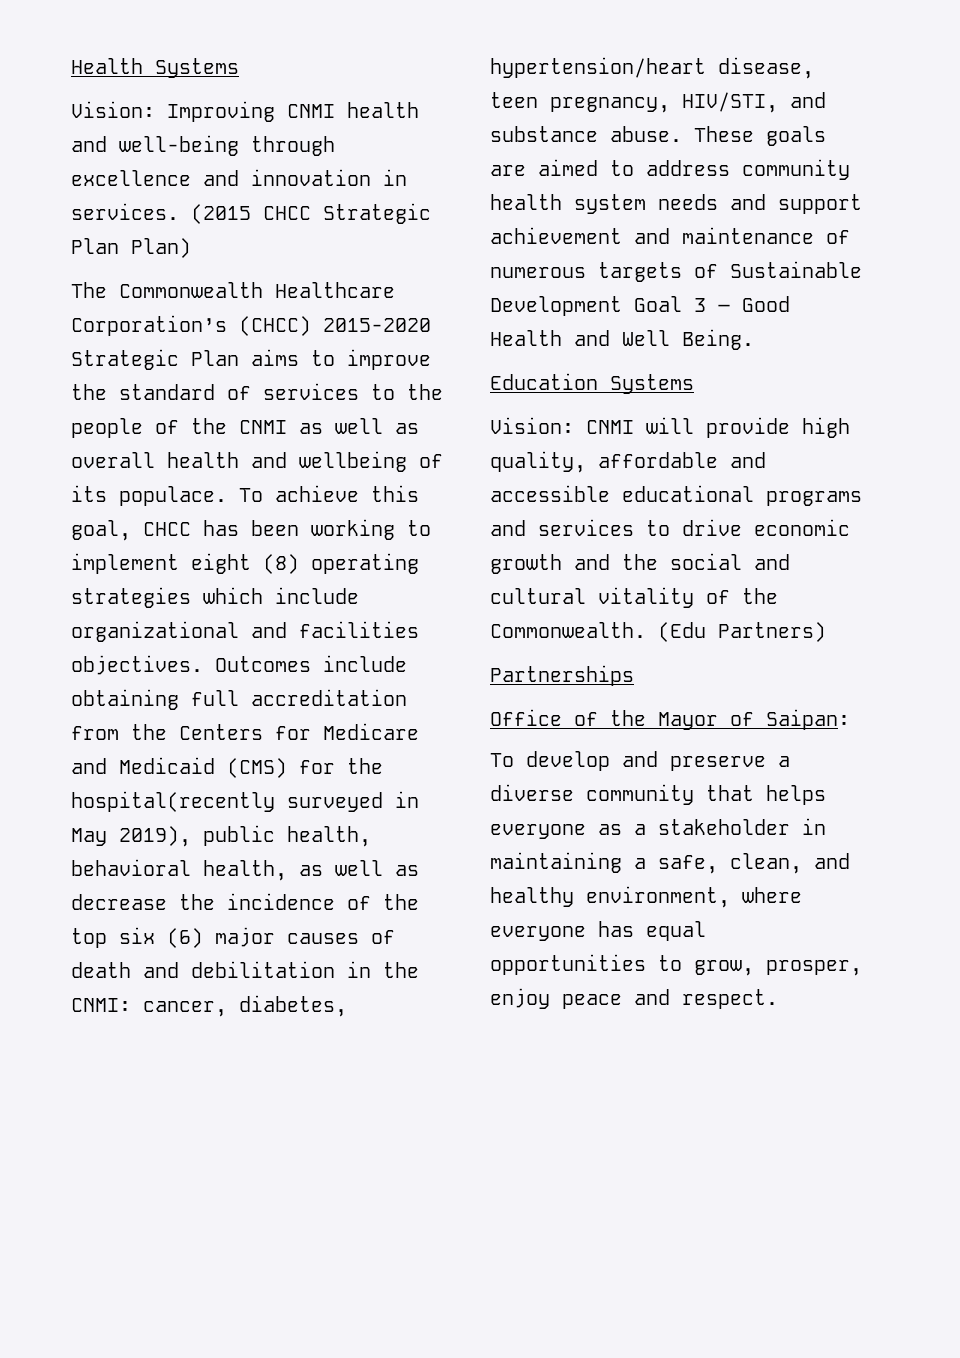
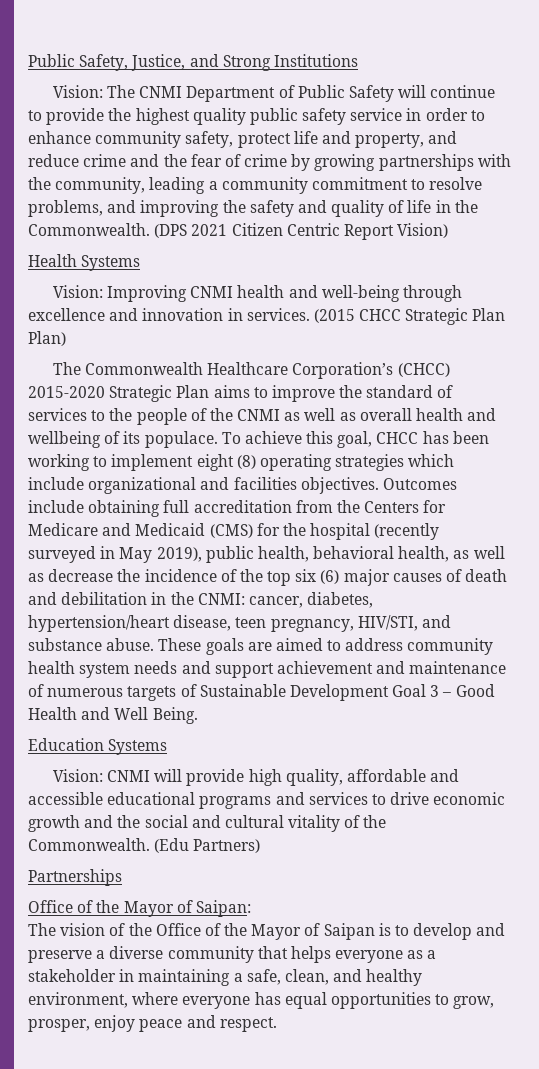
+ Public Safety, Justice, and Strong Institutions
+ Vision: The CNMI Department of Public Safety will continue to provide the highest quality public safety service in order to enhance community safety, protect life and property, and reduce crime and the fear of crime by growing partnerships with the community, leading a community commitment to resolve problems, and improving the safety and quality of life in the Commonwealth. (DPS 2021 Citizen Centric Report Vision)
- Outcomes include obtaining full accreditation from the Centers for Medicare and Medicaid (CMS) for the hospital(recently surveyed in May 2019), public health, behavioral health, as well as decrease the incidence of the top six (6) major causes of death and debilitation in the CNMI: cancer, diabetes, hypertension/heart disease, teen pregnancy, HIV/STI, and substance abuse.
+ Outcomes include obtaining full accreditation from the Centers for Medicare and Medicaid (CMS) for the hospital (recently surveyed in May 2019), public health, behavioral health, as well as decrease the incidence of the top six (6) major causes of death and debilitation in the CNMI: cancer, diabetes, hypertension/heart disease, teen pregnancy, HIV/STI, and substance abuse.
- To develop and preserve a diverse community that helps everyone as a stakeholder in maintaining a safe, clean, and healthy environment, where everyone has equal opportunities to grow, prosper, enjoy peace and respect.
+ The vision of the Office of the Mayor of Saipan is to develop and preserve a diverse community that helps everyone as a stakeholder in maintaining a safe, clean, and healthy environment, where everyone has equal opportunities to grow, prosper, enjoy peace and respect.

